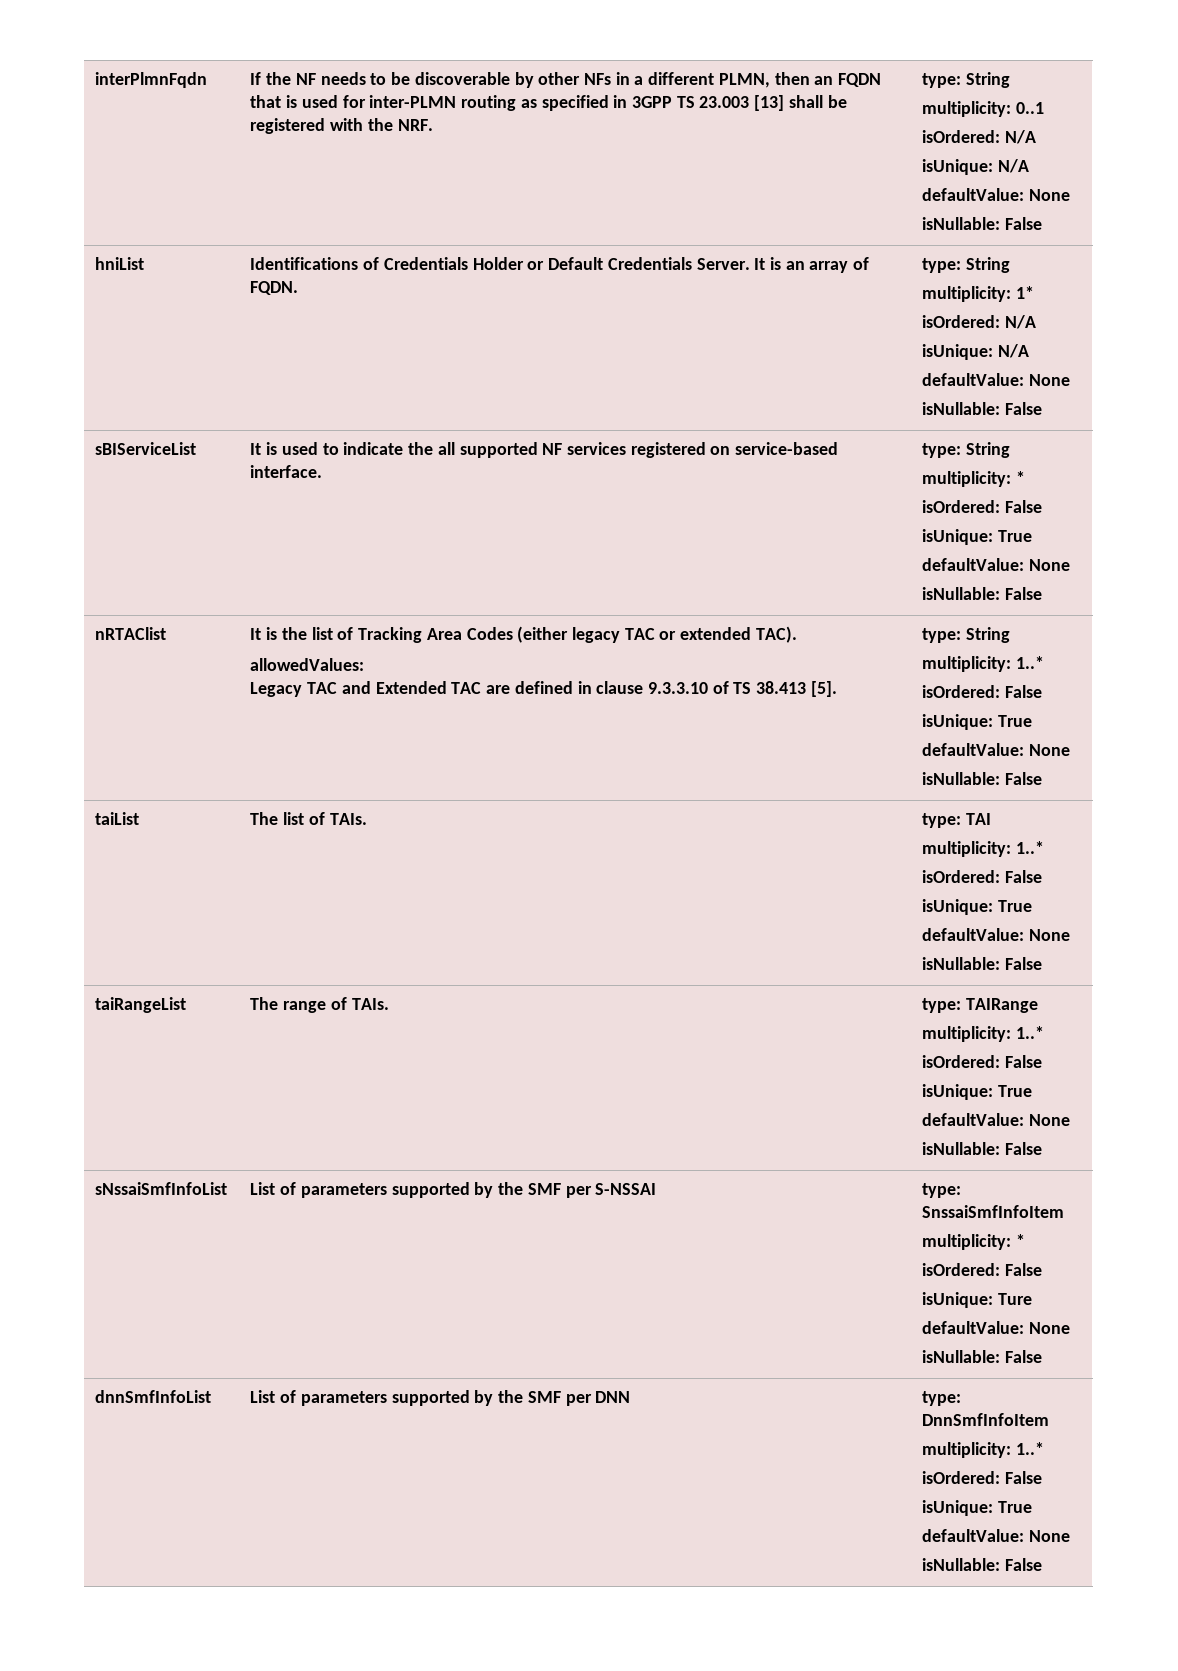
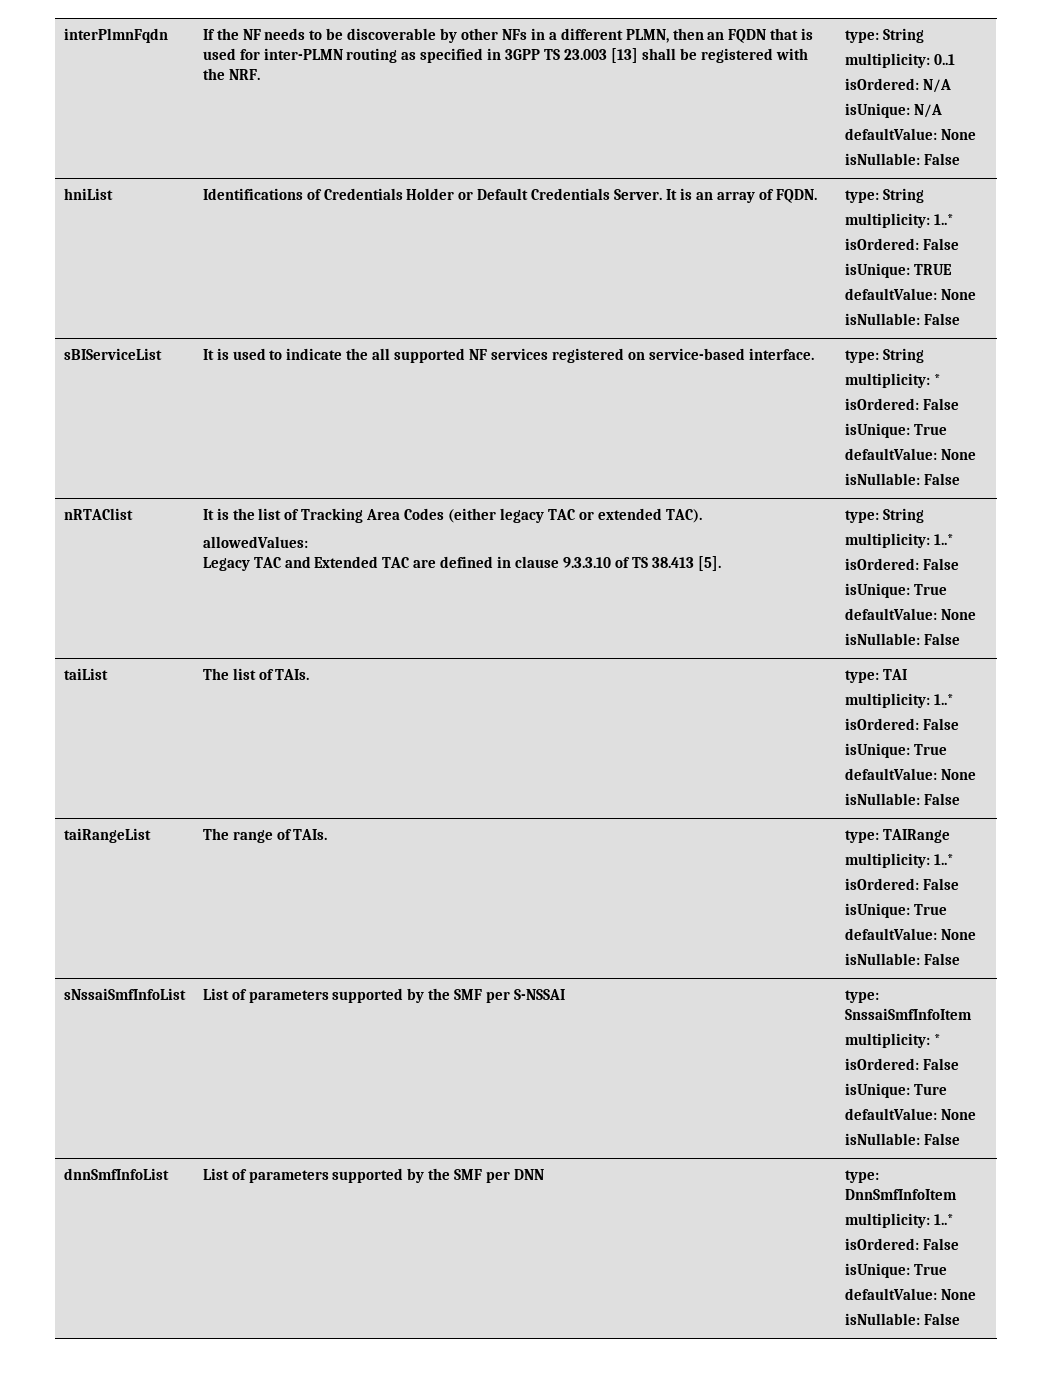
  hniList | Identifications of Credentials Holder or Default Credentials Server. It is an array of FQDN. | type: String
- multiplicity: 1*
- isOrdered: N/A
- isUnique: N/A
+ multiplicity: 1..*
+ isOrdered: False
+ isUnique: TRUE

